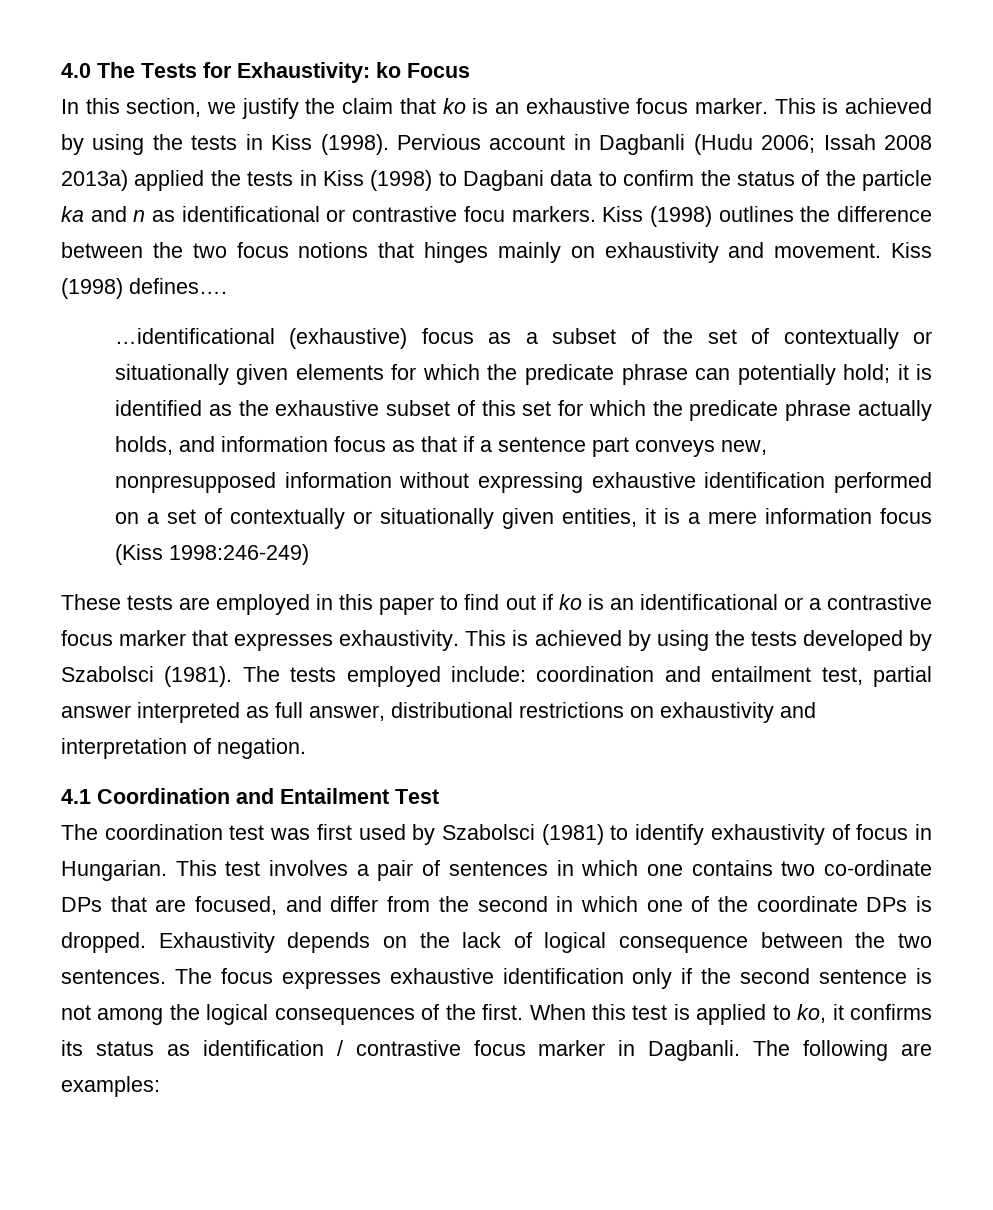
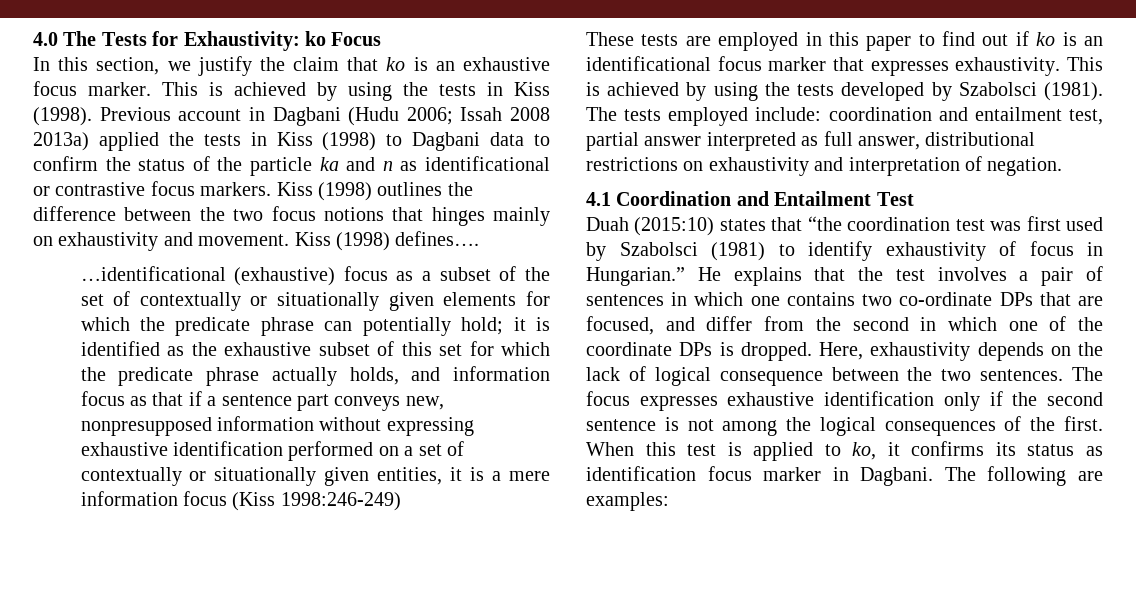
- Pervious account in Dagbanli (Hudu 2006; Issah 2008 2013a) applied the tests in Kiss (1998) to Dagbani data to confirm the status of the particle ka and n as identificational or contrastive focu markers.
+ Previous account in Dagbani (Hudu 2006; Issah 2008 2013a) applied the tests in Kiss (1998) to Dagbani data to confirm the status of the particle ka and n as identificational or contrastive focus markers.
- These tests are employed in this paper to find out if ko is an identificational or a contrastive focus marker that expresses exhaustivity.
+ These tests are employed in this paper to find out if ko is an identificational focus marker that expresses exhaustivity.
- The coordination test was first used by Szabolsci (1981) to identify exhaustivity of focus in Hungarian. This test involves a pair of sentences in which one contains two co-ordinate DPs that are focused, and differ from the second in which one of the coordinate DPs is dropped.
+ Duah (2015:10) states that “the coordination test was first used by Szabolsci (1981) to identify exhaustivity of focus in Hungarian.” He explains that the test involves a pair of sentences in which one contains two co-ordinate DPs that are focused, and differ from the second in which one of the coordinate DPs is dropped.
- Exhaustivity depends on the lack of logical consequence between the two sentences.
+ Here, exhaustivity depends on the lack of logical consequence between the two sentences.
- When this test is applied to ko, it confirms its status as identification / contrastive focus marker in Dagbanli.
+ When this test is applied to ko, it confirms its status as identification focus marker in Dagbani.

